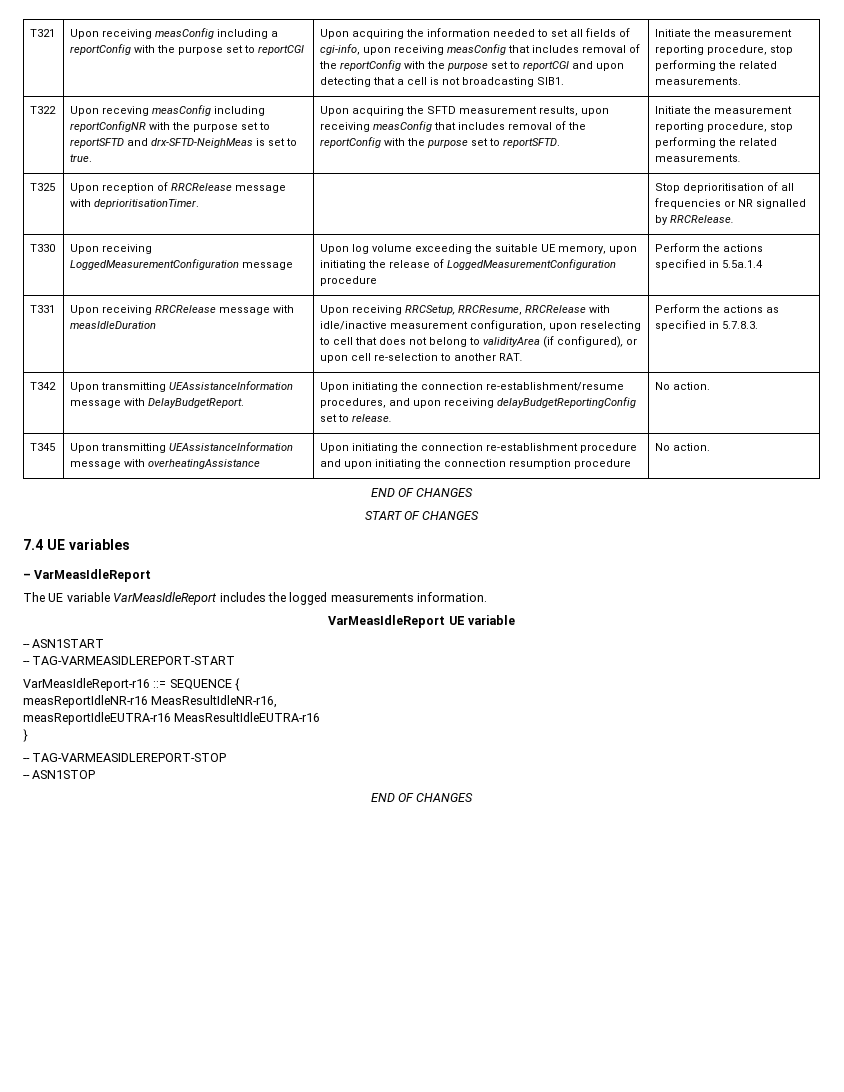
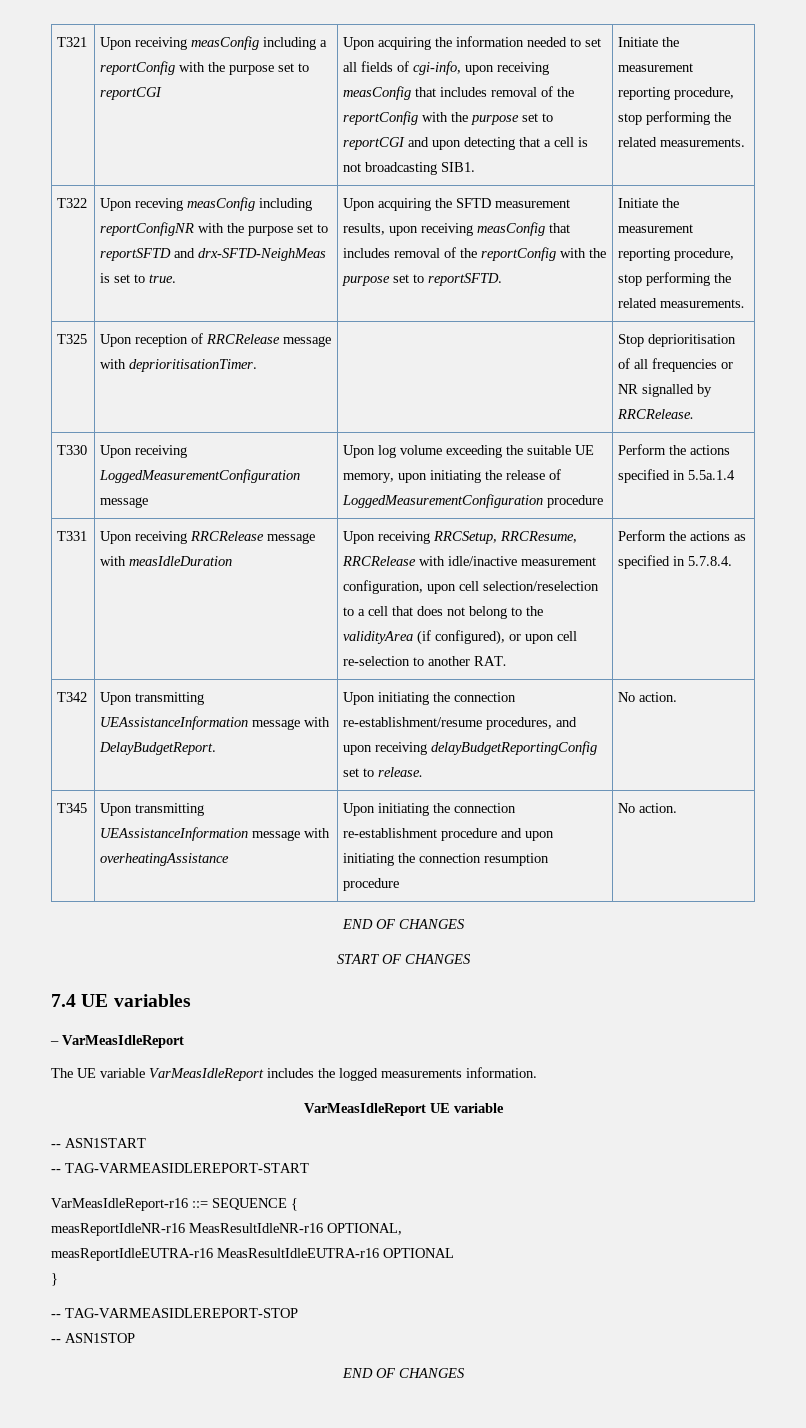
- Upon receiving RRCSetup, RRCResume, RRCRelease with idle/inactive measurement configuration, upon reselecting to cell that does not belong to validityArea (if configured), or upon cell re-selection to another RAT.
+ Upon receiving RRCSetup, RRCResume, RRCRelease with idle/inactive measurement configuration, upon cell selection/reselection to a cell that does not belong to the validityArea (if configured), or upon cell re-selection to another RAT.
- Perform the actions as specified in 5.7.8.3.
+ Perform the actions as specified in 5.7.8.4.
- measReportIdleNR-r16 MeasResultIdleNR-r16,
+ measReportIdleNR-r16 MeasResultIdleNR-r16 OPTIONAL,
- measReportIdleEUTRA-r16 MeasResultIdleEUTRA-r16
+ measReportIdleEUTRA-r16 MeasResultIdleEUTRA-r16 OPTIONAL

